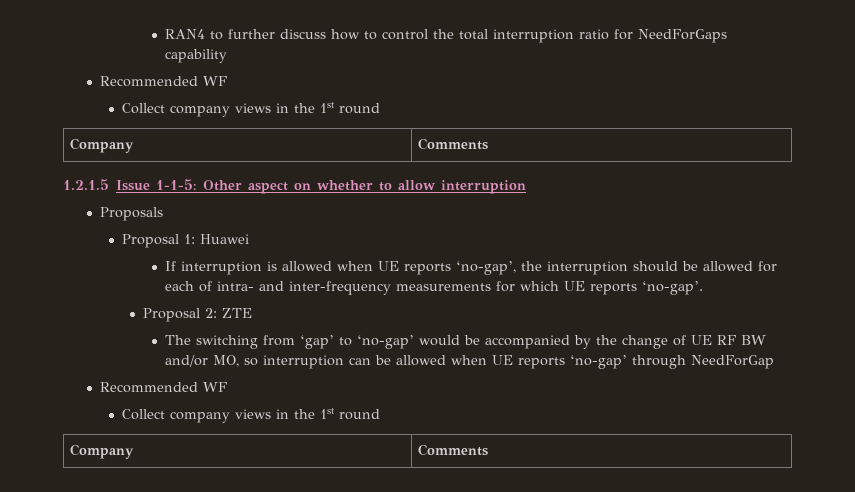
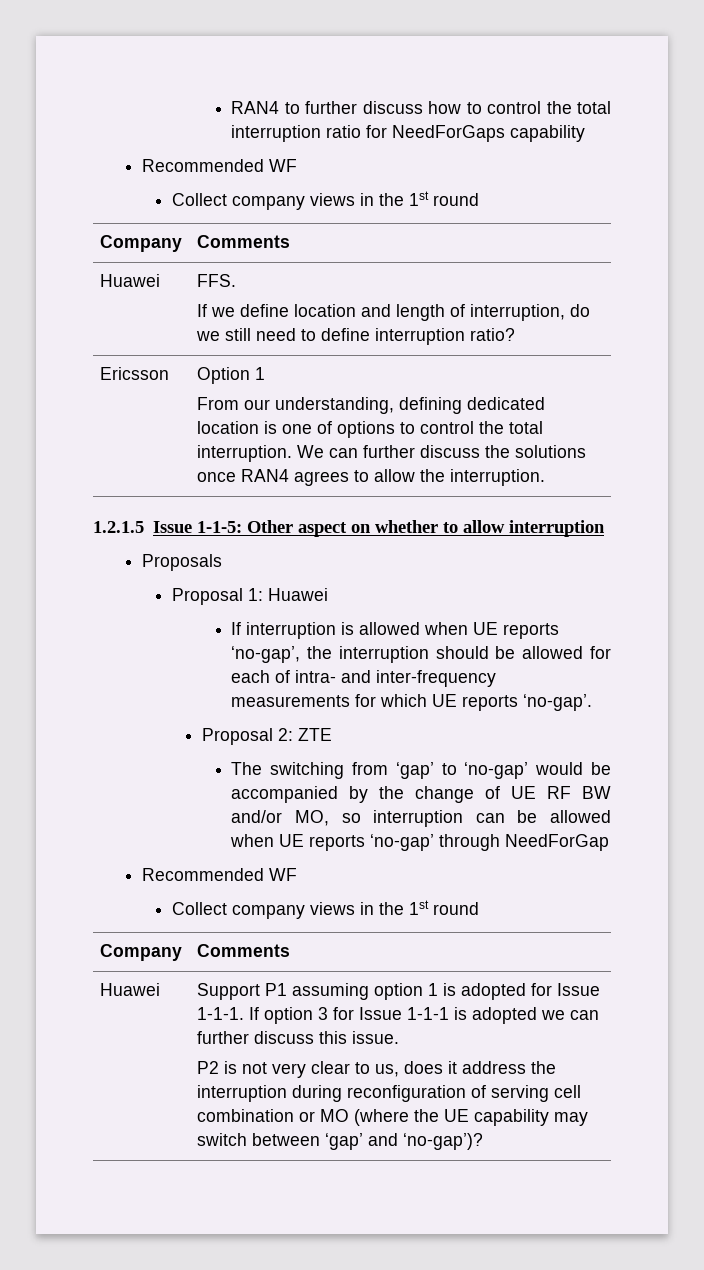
+ Huawei | FFS.
+ If we define location and length of interruption, do we still need to define interruption ratio?
+ Ericsson | Option 1
+ From our understanding, defining dedicated location is one of options to control the total interruption. We can further discuss the solutions once RAN4 agrees to allow the interruption.
+ Huawei | Support P1 assuming option 1 is adopted for Issue 1-1-1. If option 3 for Issue 1-1-1 is adopted we can further discuss this issue.
+ P2 is not very clear to us, does it address the interruption during reconfiguration of serving cell combination or MO (where the UE capability may switch between ‘gap’ and ‘no-gap’)?

